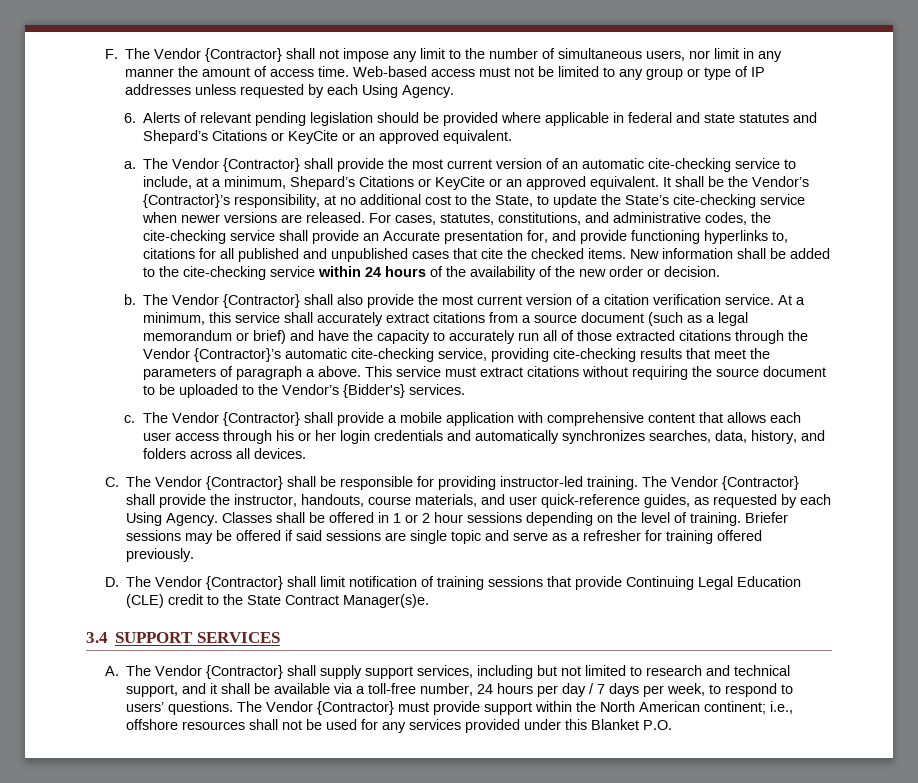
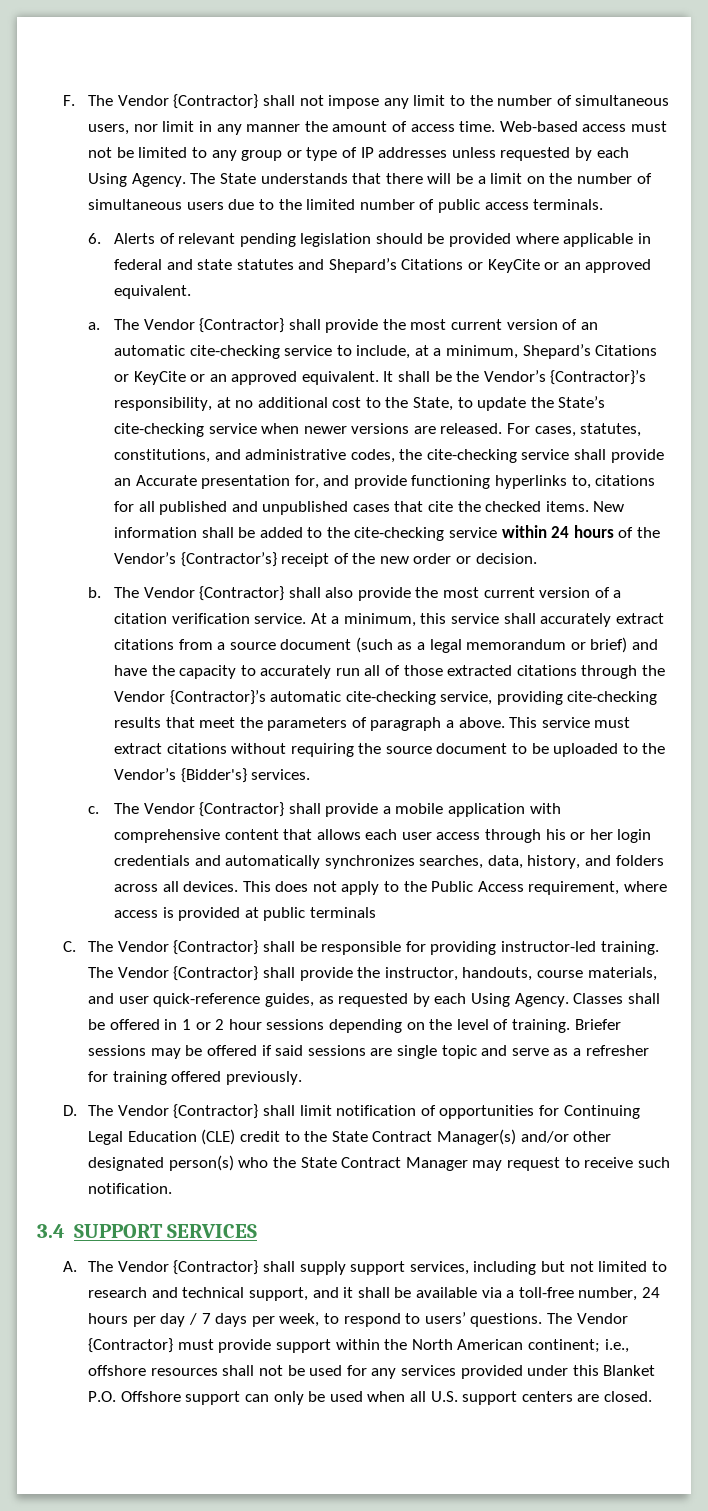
+ The State understands that there will be a limit on the number of simultaneous users due to the limited number of public access terminals.
- New information shall be added to the cite-checking service within 24 hours of the availability of the new order or decision.
+ New information shall be added to the cite-checking service within 24 hours of the Vendor’s {Contractor’s} receipt of the new order or decision.
+ This does not apply to the Public Access requirement, where access is provided at public terminals
- D. The Vendor {Contractor} shall limit notification of training sessions that provide Continuing Legal Education (CLE) credit to the State Contract Manager(s)e.
+ D. The Vendor {Contractor} shall limit notification of opportunities for Continuing Legal Education (CLE) credit to the State Contract Manager(s) and/or other designated person(s) who the State Contract Manager may request to receive such notification.
- The Vendor {Contractor} must provide support within the North American continent; i.e., offshore resources shall not be used for any services provided under this Blanket P.O.
+ The Vendor {Contractor} must provide support within the North American continent; i.e., offshore resources shall not be used for any services provided under this Blanket P.O. Offshore support can only be used when all U.S. support centers are closed.

